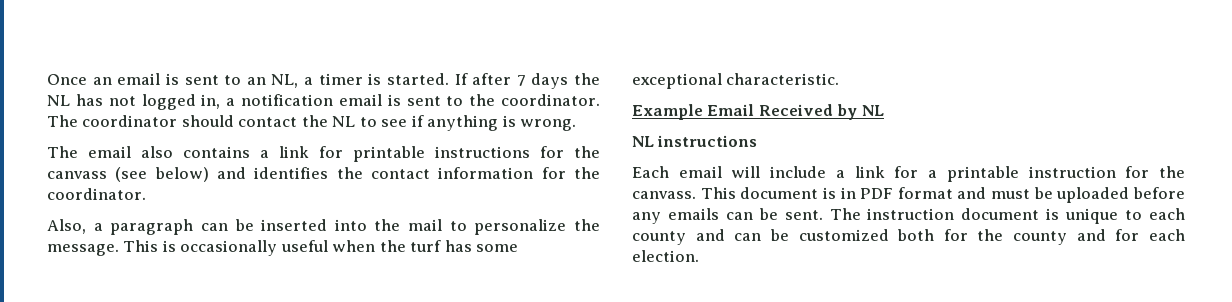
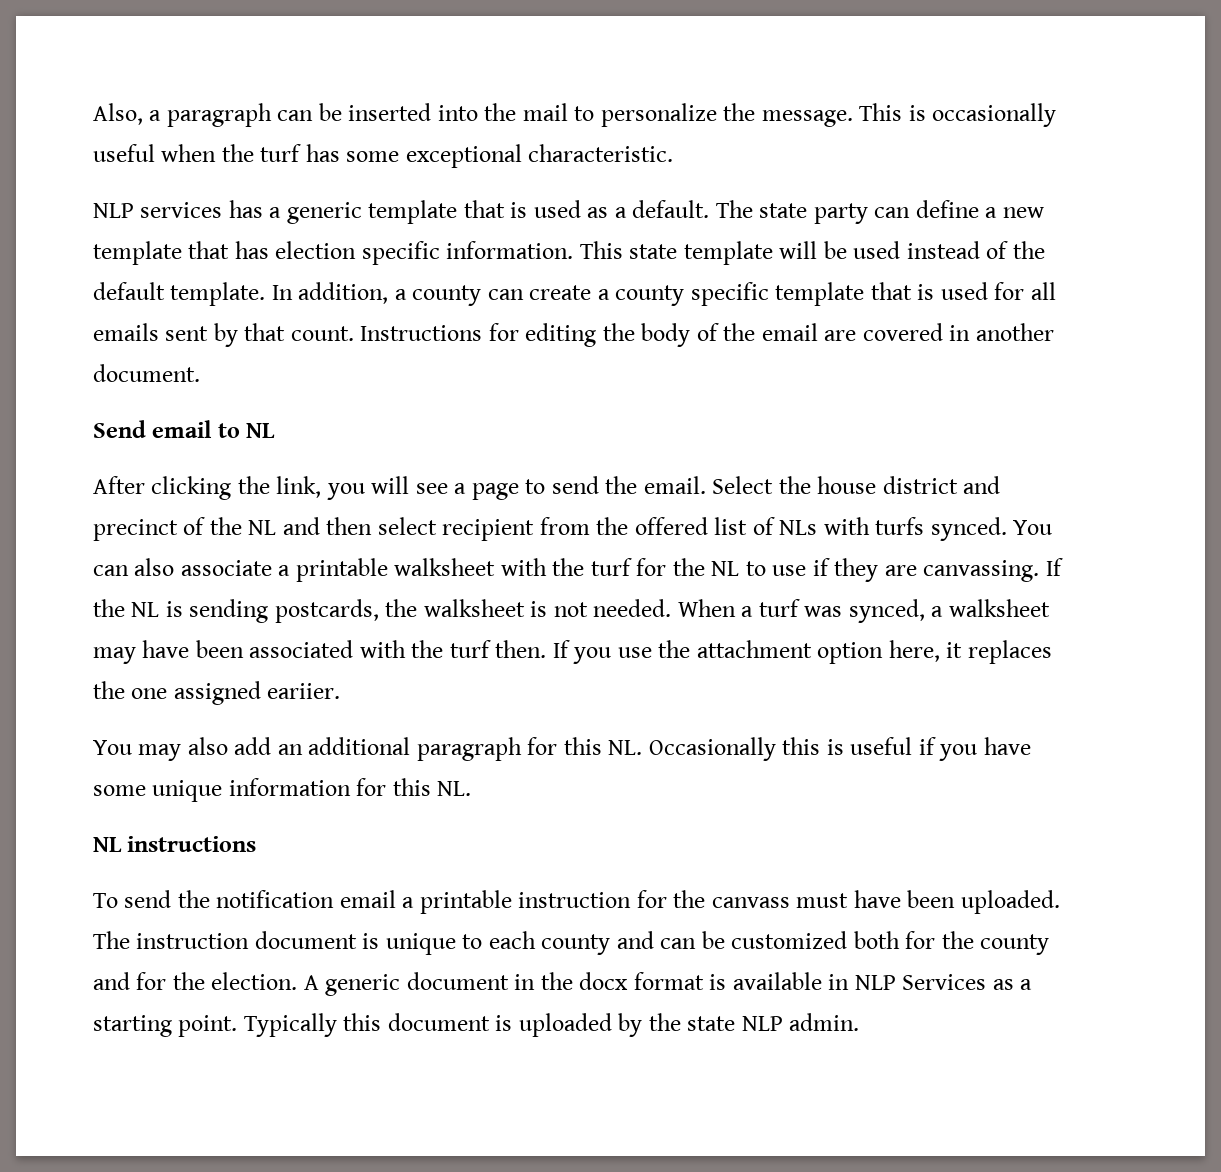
- Once an email is sent to an NL, a timer is started. If after 7 days the NL has not logged in, a notification email is sent to the coordinator. The coordinator should contact the NL to see if anything is wrong.
- The email also contains a link for printable instructions for the canvass (see below) and identifies the contact information for the coordinator.
- Example Email Received by NL
+ NLP services has a generic template that is used as a default. The state party can define a new template that has election specific information. This state template will be used instead of the default template. In addition, a county can create a county specific template that is used for all emails sent by that count. Instructions for editing the body of the email are covered in another document.
+ Send email to NL
+ After clicking the link, you will see a page to send the email. Select the house district and precinct of the NL and then select recipient from the offered list of NLs with turfs synced. You can also associate a printable walksheet with the turf for the NL to use if they are canvassing. If the NL is sending postcards, the walksheet is not needed. When a turf was synced, a walksheet may have been associated with the turf then. If you use the attachment option here, it replaces the one assigned eariier.
+ You may also add an additional paragraph for this NL. Occasionally this is useful if you have some unique information for this NL.
  NL instructions
- Each email will include a link for a printable instruction for the canvass. This document is in PDF format and must be uploaded before any emails can be sent.
+ To send the notification email a printable instruction for the canvass must have been uploaded.
- The instruction document is unique to each county and can be customized both for the county and for each election.
+ The instruction document is unique to each county and can be customized both for the county and for the election. A generic document in the docx format is available in NLP Services as a starting point. Typically this document is uploaded by the state NLP admin.

